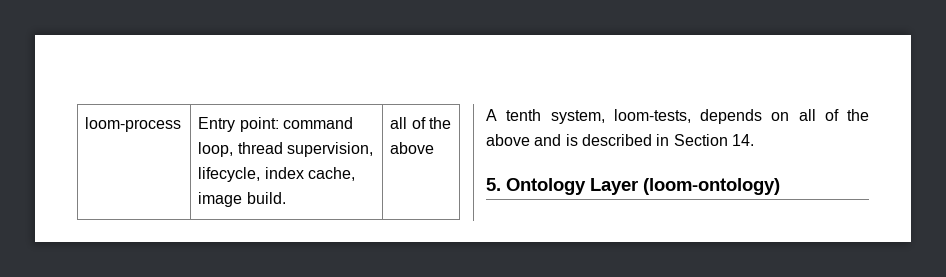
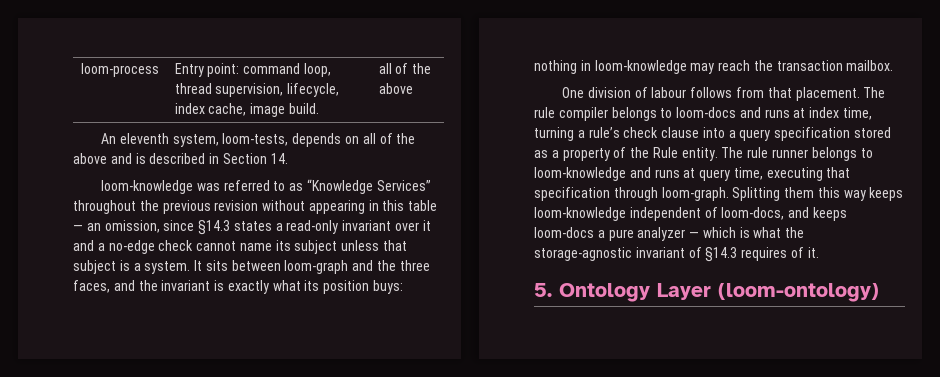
- A tenth system, loom-tests, depends on all of the above and is described in Section 14.
+ An eleventh system, loom-tests, depends on all of the above and is described in Section 14.
+ loom-knowledge was referred to as “Knowledge Services” throughout the previous revision without appearing in this table — an omission, since §14.3 states a read-only invariant over it and a no-edge check cannot name its subject unless that subject is a system. It sits between loom-graph and the three faces, and the invariant is exactly what its position buys: nothing in loom-knowledge may reach the transaction mailbox.
+ One division of labour follows from that placement. The rule compiler belongs to loom-docs and runs at index time, turning a rule’s check clause into a query specification stored as a property of the Rule entity. The rule runner belongs to loom-knowledge and runs at query time, executing that specification through loom-graph. Splitting them this way keeps loom-knowledge independent of loom-docs, and keeps loom-docs a pure analyzer — which is what the storage-agnostic invariant of §14.3 requires of it.

